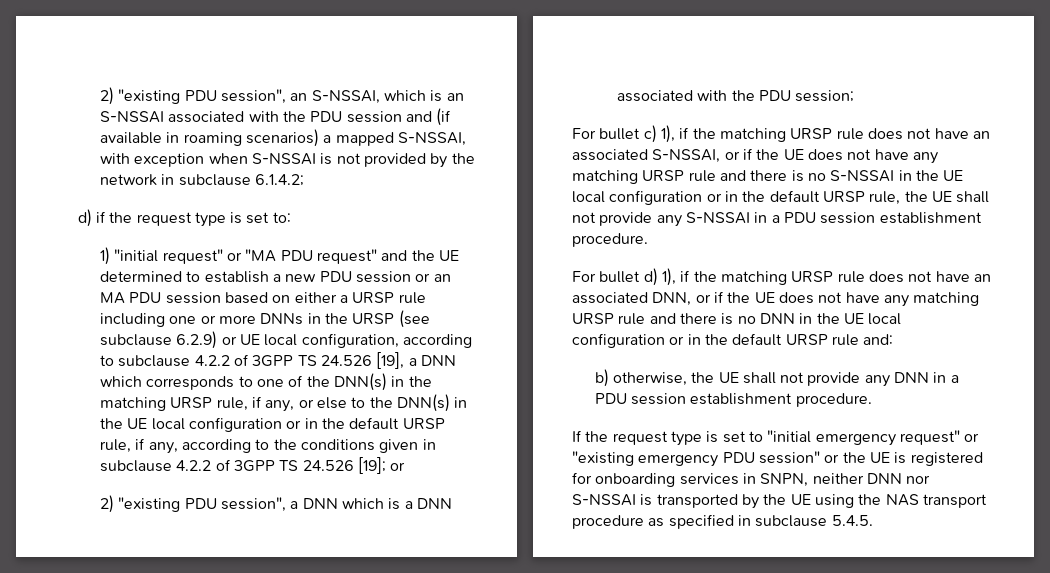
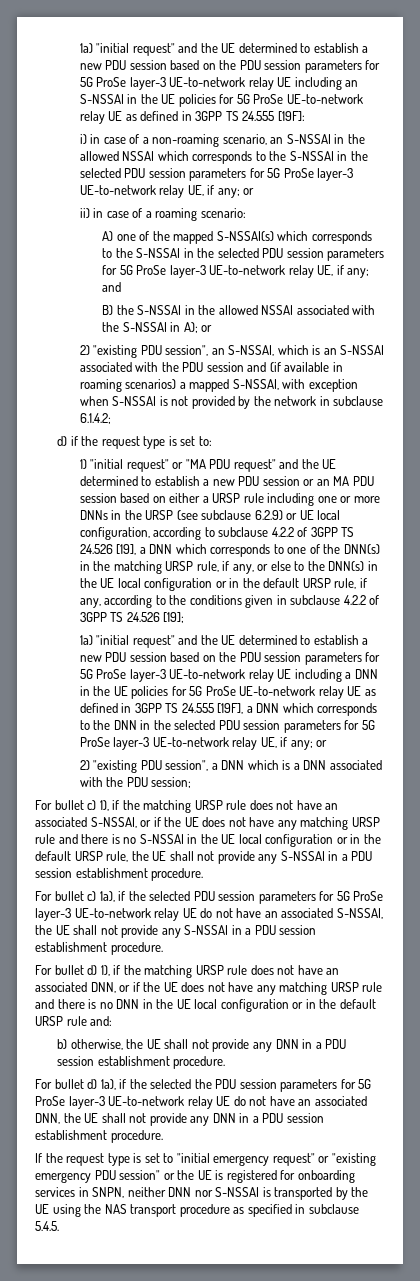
+ 1a) "initial request" and the UE determined to establish a new PDU session based on the PDU session parameters for 5G ProSe layer-3 UE-to-network relay UE including an S-NSSAI in the UE policies for 5G ProSe UE-to-network relay UE as defined in 3GPP TS 24.555 [19F]:
+ i) in case of a non-roaming scenario, an S-NSSAI in the allowed NSSAI which corresponds to the S-NSSAI in the selected PDU session parameters for 5G ProSe layer-3 UE-to-network relay UE, if any; or
+ ii) in case of a roaming scenario:
+ A) one of the mapped S-NSSAI(s) which corresponds to the S-NSSAI in the selected PDU session parameters for 5G ProSe layer-3 UE-to-network relay UE, if any; and
+ B) the S-NSSAI in the allowed NSSAI associated with the S-NSSAI in A); or
- 1) "initial request" or "MA PDU request" and the UE determined to establish a new PDU session or an MA PDU session based on either a URSP rule including one or more DNNs in the URSP (see subclause 6.2.9) or UE local configuration, according to subclause 4.2.2 of 3GPP TS 24.526 [19], a DNN which corresponds to one of the DNN(s) in the matching URSP rule, if any, or else to the DNN(s) in the UE local configuration or in the default URSP rule, if any, according to the conditions given in subclause 4.2.2 of 3GPP TS 24.526 [19]; or
+ 1) "initial request" or "MA PDU request" and the UE determined to establish a new PDU session or an MA PDU session based on either a URSP rule including one or more DNNs in the URSP (see subclause 6.2.9) or UE local configuration, according to subclause 4.2.2 of 3GPP TS 24.526 [19], a DNN which corresponds to one of the DNN(s) in the matching URSP rule, if any, or else to the DNN(s) in the UE local configuration or in the default URSP rule, if any, according to the conditions given in subclause 4.2.2 of 3GPP TS 24.526 [19];
+ 1a) "initial request" and the UE determined to establish a new PDU session based on the PDU session parameters for 5G ProSe layer-3 UE-to-network relay UE including a DNN in the UE policies for 5G ProSe UE-to-network relay UE as defined in 3GPP TS 24.555 [19F], a DNN which corresponds to the DNN in the selected PDU session parameters for 5G ProSe layer-3 UE-to-network relay UE, if any; or
+ For bullet c) 1a), if the selected PDU session parameters for 5G ProSe layer-3 UE-to-network relay UE do not have an associated S-NSSAI, the UE shall not provide any S-NSSAI in a PDU session establishment procedure.
+ For bullet d) 1a), if the selected the PDU session parameters for 5G ProSe layer-3 UE-to-network relay UE do not have an associated DNN, the UE shall not provide any DNN in a PDU session establishment procedure.

